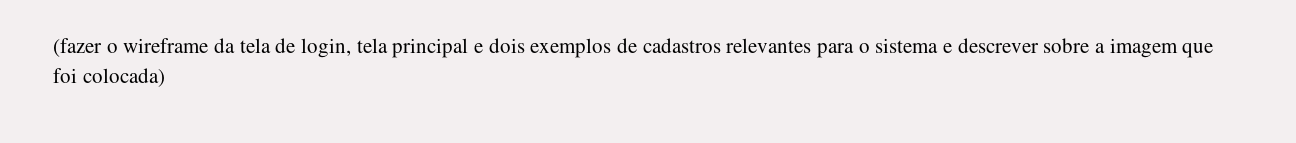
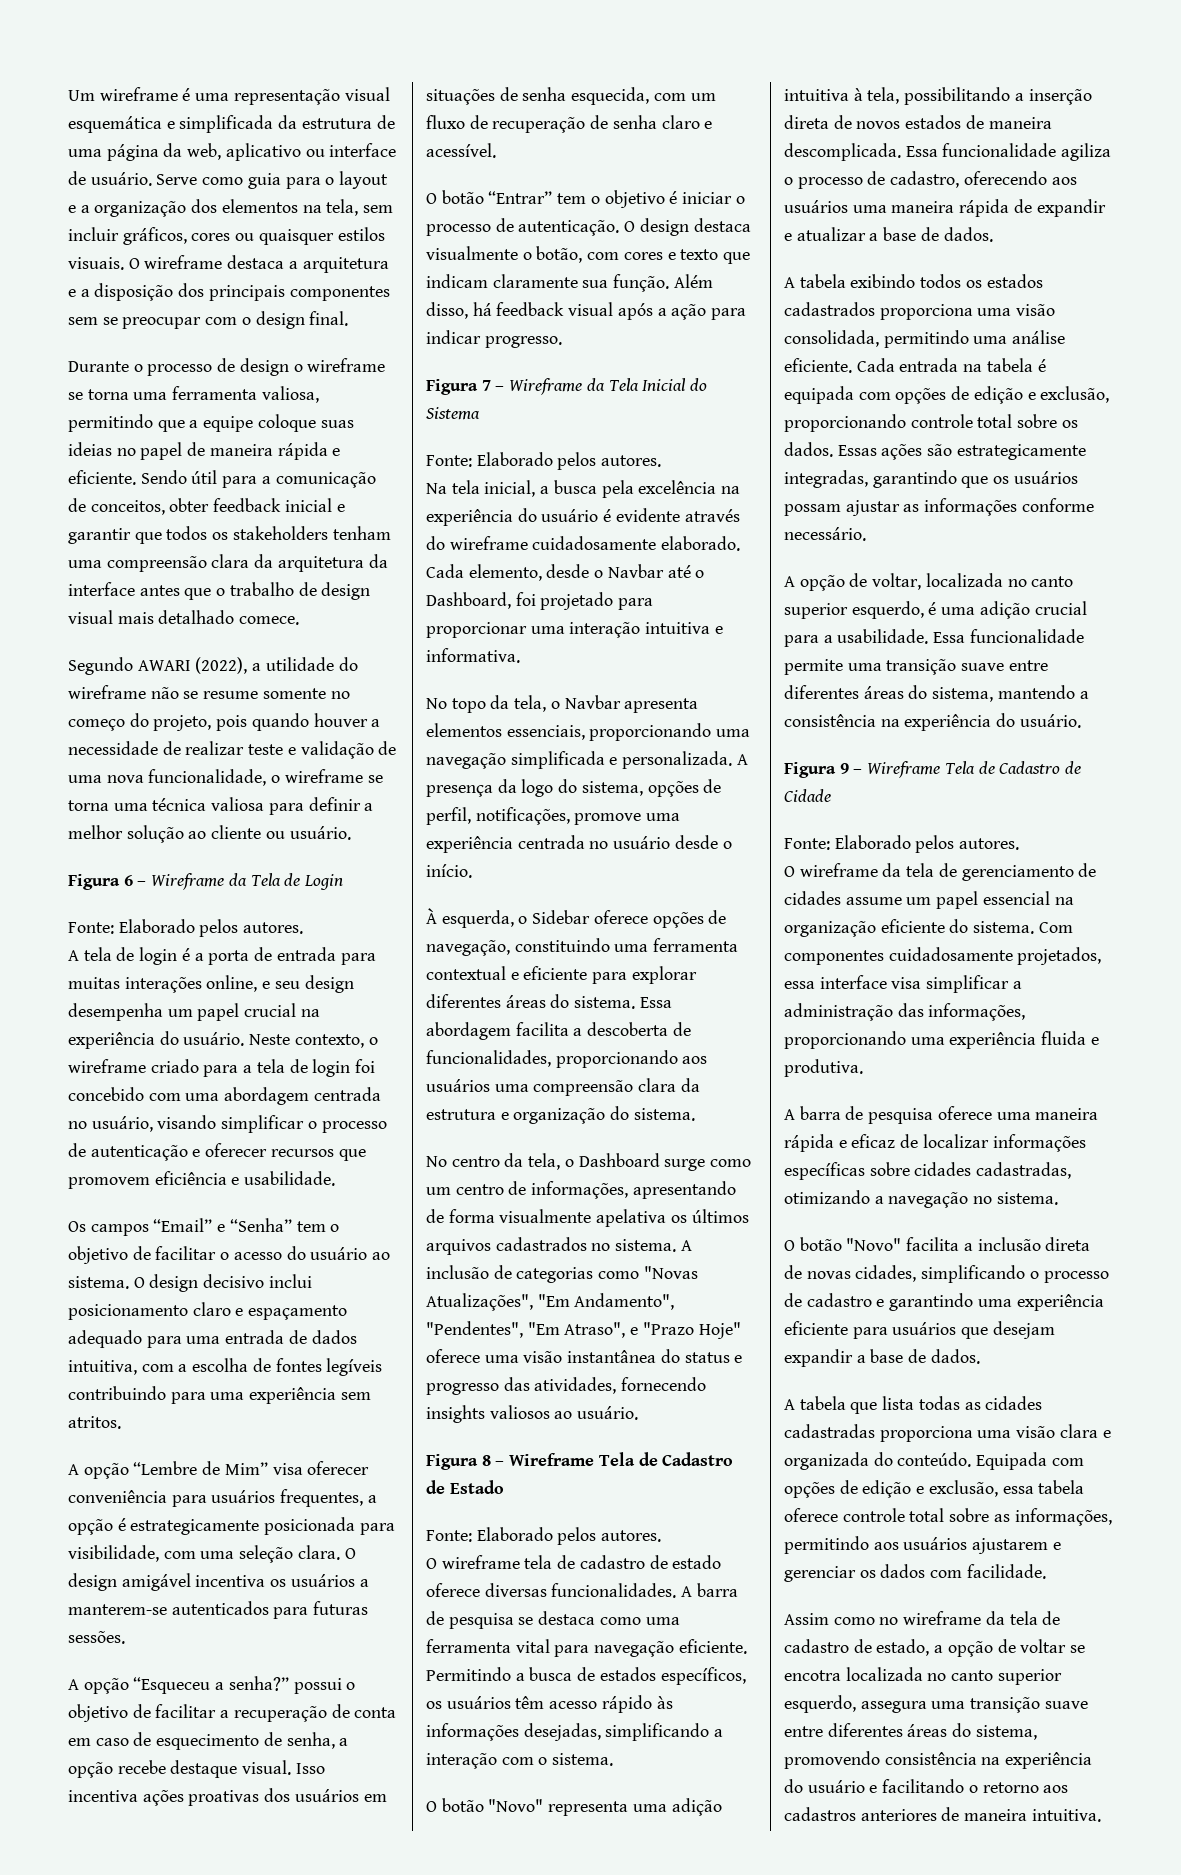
- (fazer o wireframe da tela de login, tela principal e dois exemplos de cadastros relevantes para o sistema e descrever sobre a imagem que foi colocada)
+ Um wireframe é uma representação visual esquemática e simplificada da estrutura de uma página da web, aplicativo ou interface de usuário. Serve como guia para o layout e a organização dos elementos na tela, sem incluir gráficos, cores ou quaisquer estilos visuais. O wireframe destaca a arquitetura e a disposição dos principais componentes sem se preocupar com o design final.
+ Durante o processo de design o wireframe se torna uma ferramenta valiosa, permitindo que a equipe coloque suas ideias no papel de maneira rápida e eficiente. Sendo útil para a comunicação de conceitos, obter feedback inicial e garantir que todos os stakeholders tenham uma compreensão clara da arquitetura da interface antes que o trabalho de design visual mais detalhado comece.
+ Segundo AWARI (2022), a utilidade do wireframe não se resume somente no começo do projeto, pois quando houver a necessidade de realizar teste e validação de uma nova funcionalidade, o wireframe se torna uma técnica valiosa para definir a melhor solução ao cliente ou usuário.
+ Figura 6 – Wireframe da Tela de Login
+ Fonte: Elaborado pelos autores.
+ A tela de login é a porta de entrada para muitas interações online, e seu design desempenha um papel crucial na experiência do usuário. Neste contexto, o wireframe criado para a tela de login foi concebido com uma abordagem centrada no usuário, visando simplificar o processo de autenticação e oferecer recursos que promovem eficiência e usabilidade.
+ Os campos “Email” e “Senha” tem o objetivo de facilitar o acesso do usuário ao sistema. O design decisivo inclui posicionamento claro e espaçamento adequado para uma entrada de dados intuitiva, com a escolha de fontes legíveis contribuindo para uma experiência sem atritos.
+ A opção “Lembre de Mim” visa oferecer conveniência para usuários frequentes, a opção é estrategicamente posicionada para visibilidade, com uma seleção clara. O design amigável incentiva os usuários a manterem-se autenticados para futuras sessões.
+ A opção “Esqueceu a senha?” possui o objetivo de facilitar a recuperação de conta em caso de esquecimento de senha, a opção recebe destaque visual. Isso incentiva ações proativas dos usuários em situações de senha esquecida, com um fluxo de recuperação de senha claro e acessível.
+ O botão “Entrar” tem o objetivo é iniciar o processo de autenticação. O design destaca visualmente o botão, com cores e texto que indicam claramente sua função. Além disso, há feedback visual após a ação para indicar progresso.
+ Figura 7 – Wireframe da Tela Inicial do Sistema
+ Fonte: Elaborado pelos autores.
+ Na tela inicial, a busca pela excelência na experiência do usuário é evidente através do wireframe cuidadosamente elaborado. Cada elemento, desde o Navbar até o Dashboard, foi projetado para proporcionar uma interação intuitiva e informativa.
+ No topo da tela, o Navbar apresenta elementos essenciais, proporcionando uma navegação simplificada e personalizada. A presença da logo do sistema, opções de perfil, notificações, promove uma experiência centrada no usuário desde o início.
+ À esquerda, o Sidebar oferece opções de navegação, constituindo uma ferramenta contextual e eficiente para explorar diferentes áreas do sistema. Essa abordagem facilita a descoberta de funcionalidades, proporcionando aos usuários uma compreensão clara da estrutura e organização do sistema.
+ No centro da tela, o Dashboard surge como um centro de informações, apresentando de forma visualmente apelativa os últimos arquivos cadastrados no sistema. A inclusão de categorias como "Novas Atualizações", "Em Andamento", "Pendentes", "Em Atraso", e "Prazo Hoje" oferece uma visão instantânea do status e progresso das atividades, fornecendo insights valiosos ao usuário.
+ Figura 8 – Wireframe Tela de Cadastro de Estado
+ Fonte: Elaborado pelos autores.
+ O wireframe tela de cadastro de estado oferece diversas funcionalidades. A barra de pesquisa se destaca como uma ferramenta vital para navegação eficiente. Permitindo a busca de estados específicos, os usuários têm acesso rápido às informações desejadas, simplificando a interação com o sistema.
+ O botão "Novo" representa uma adição intuitiva à tela, possibilitando a inserção direta de novos estados de maneira descomplicada. Essa funcionalidade agiliza o processo de cadastro, oferecendo aos usuários uma maneira rápida de expandir e atualizar a base de dados.
+ A tabela exibindo todos os estados cadastrados proporciona uma visão consolidada, permitindo uma análise eficiente. Cada entrada na tabela é equipada com opções de edição e exclusão, proporcionando controle total sobre os dados. Essas ações são estrategicamente integradas, garantindo que os usuários possam ajustar as informações conforme necessário.
+ A opção de voltar, localizada no canto superior esquerdo, é uma adição crucial para a usabilidade. Essa funcionalidade permite uma transição suave entre diferentes áreas do sistema, mantendo a consistência na experiência do usuário.
+ Figura 9 – Wireframe Tela de Cadastro de Cidade
+ Fonte: Elaborado pelos autores.
+ O wireframe da tela de gerenciamento de cidades assume um papel essencial na organização eficiente do sistema. Com componentes cuidadosamente projetados, essa interface visa simplificar a administração das informações, proporcionando uma experiência fluida e produtiva.
+ A barra de pesquisa oferece uma maneira rápida e eficaz de localizar informações específicas sobre cidades cadastradas, otimizando a navegação no sistema.
+ O botão "Novo" facilita a inclusão direta de novas cidades, simplificando o processo de cadastro e garantindo uma experiência eficiente para usuários que desejam expandir a base de dados.
+ A tabela que lista todas as cidades cadastradas proporciona uma visão clara e organizada do conteúdo. Equipada com opções de edição e exclusão, essa tabela oferece controle total sobre as informações, permitindo aos usuários ajustarem e gerenciar os dados com facilidade.
+ Assim como no wireframe da tela de cadastro de estado, a opção de voltar se encotra localizada no canto superior esquerdo, assegura uma transição suave entre diferentes áreas do sistema, promovendo consistência na experiência do usuário e facilitando o retorno aos cadastros anteriores de maneira intuitiva.

